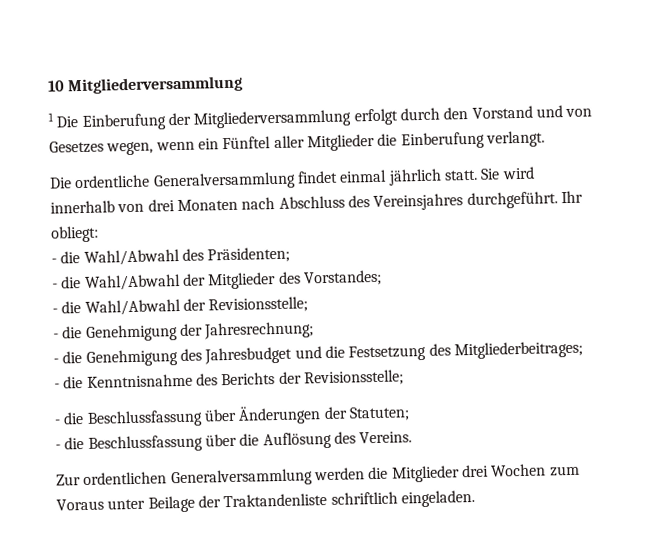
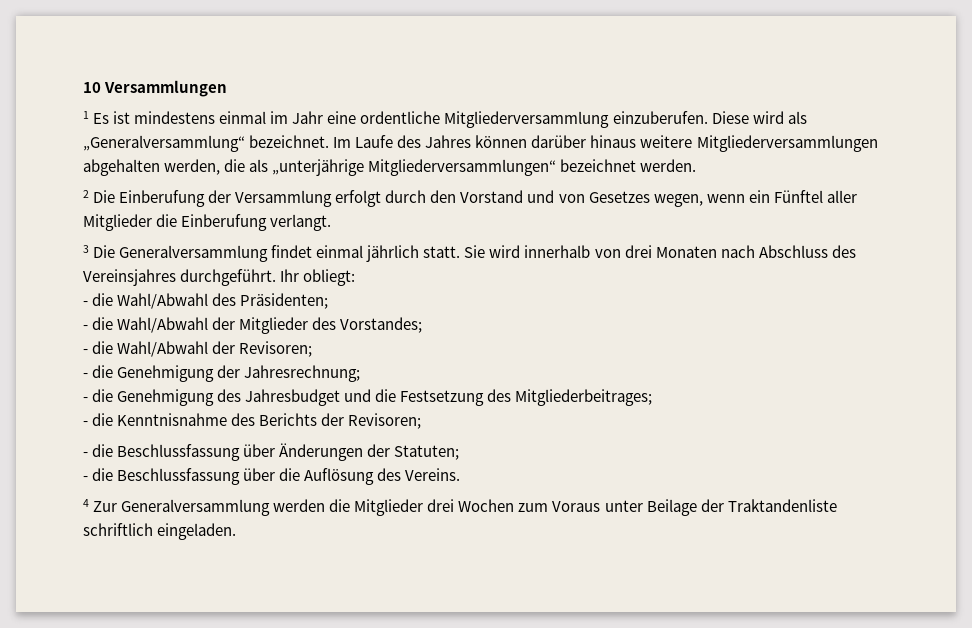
- 10 Mitgliederversammlung
+ 10 Versammlungen
- 1 Die Einberufung der Mitgliederversammlung erfolgt durch den Vorstand und von Gesetzes wegen, wenn ein Fünftel aller Mitglieder die Einberufung verlangt.
+ 1 Es ist mindestens einmal im Jahr eine ordentliche Mitgliederversammlung einzuberufen. Diese wird als „Generalversammlung“ bezeichnet. Im Laufe des Jahres können darüber hinaus weitere Mitgliederversammlungen abgehalten werden, die als „unterjährige Mitgliederversammlungen“ bezeichnet werden.
+ 2 Die Einberufung der Versammlung erfolgt durch den Vorstand und von Gesetzes wegen, wenn ein Fünftel aller Mitglieder die Einberufung verlangt.
- Die ordentliche Generalversammlung findet einmal jährlich statt.
+ 3 Die Generalversammlung findet einmal jährlich statt.
- - die Wahl/Abwahl der Revisionsstelle;
+ - die Wahl/Abwahl der Revisoren;
- - die Kenntnisnahme des Berichts der Revisionsstelle;
+ - die Kenntnisnahme des Berichts der Revisoren;
- Zur ordentlichen Generalversammlung werden die Mitglieder drei Wochen zum Voraus unter Beilage der Traktandenliste schriftlich eingeladen.
+ 4 Zur Generalversammlung werden die Mitglieder drei Wochen zum Voraus unter Beilage der Traktandenliste schriftlich eingeladen.

